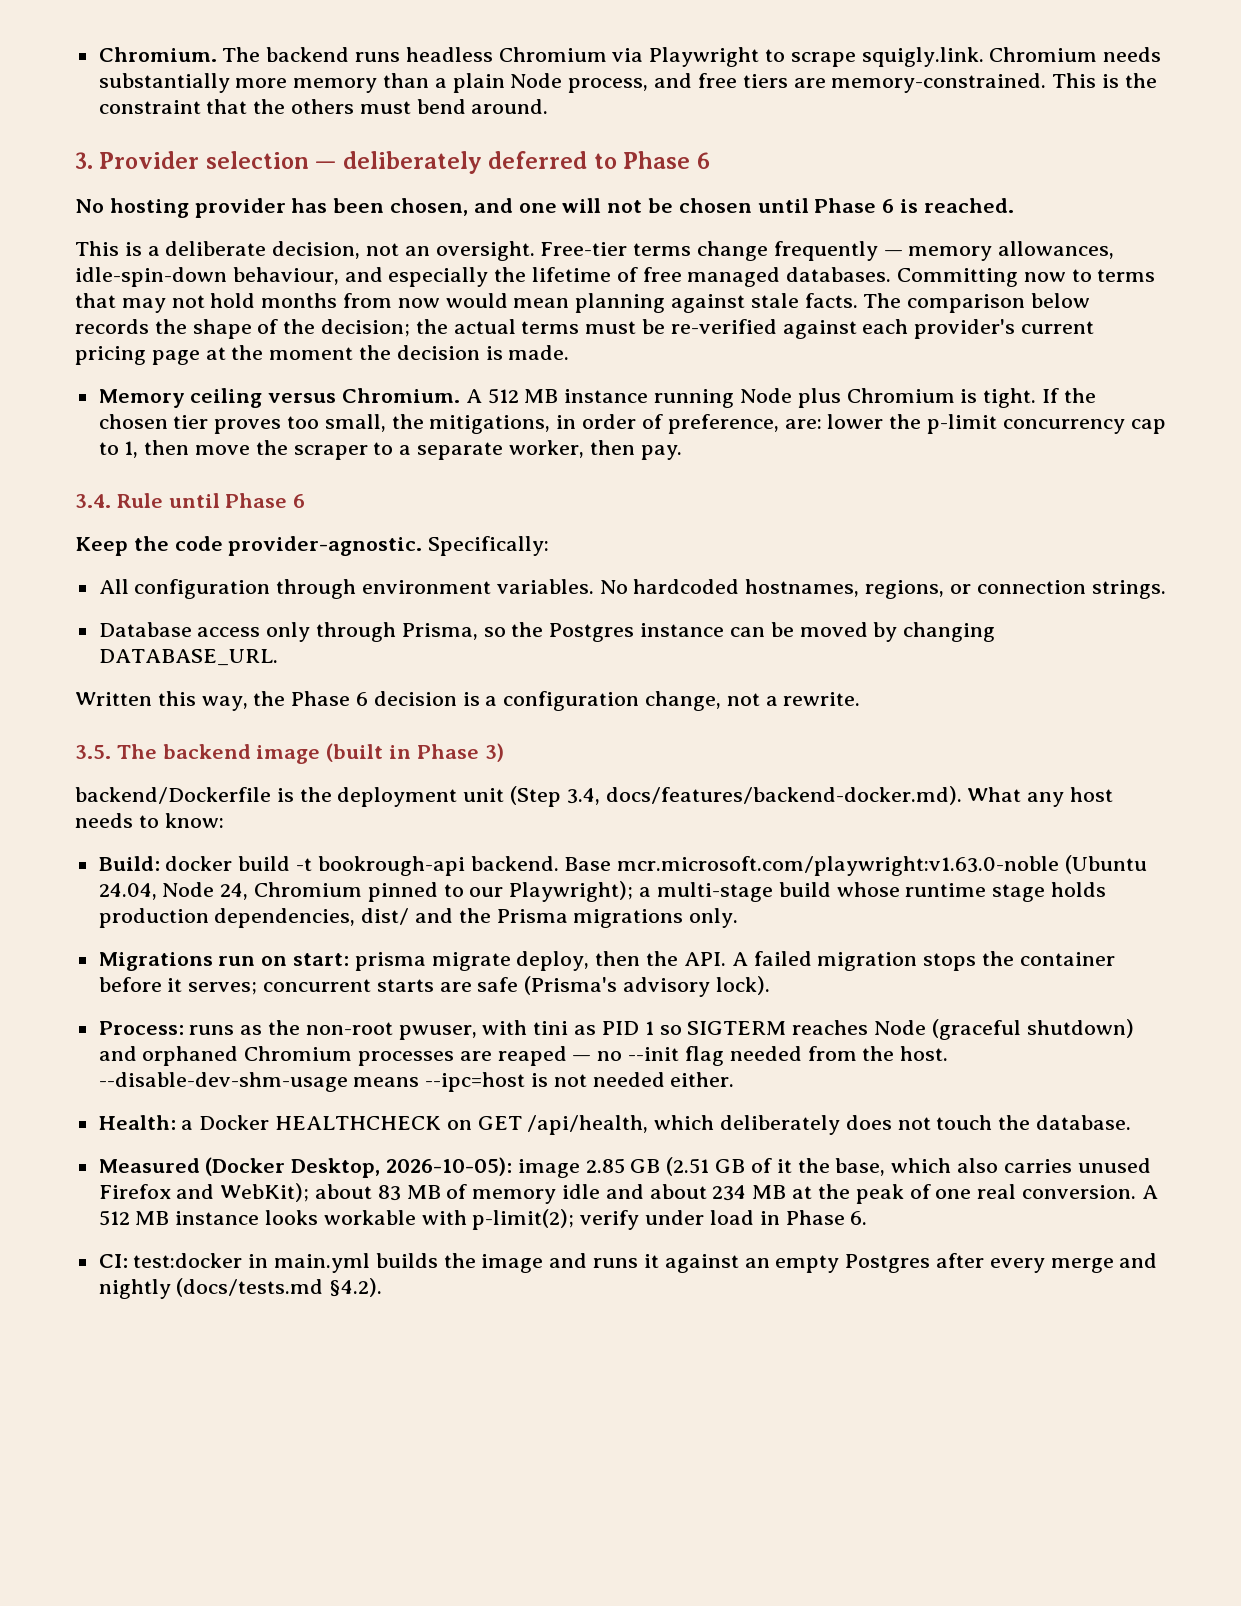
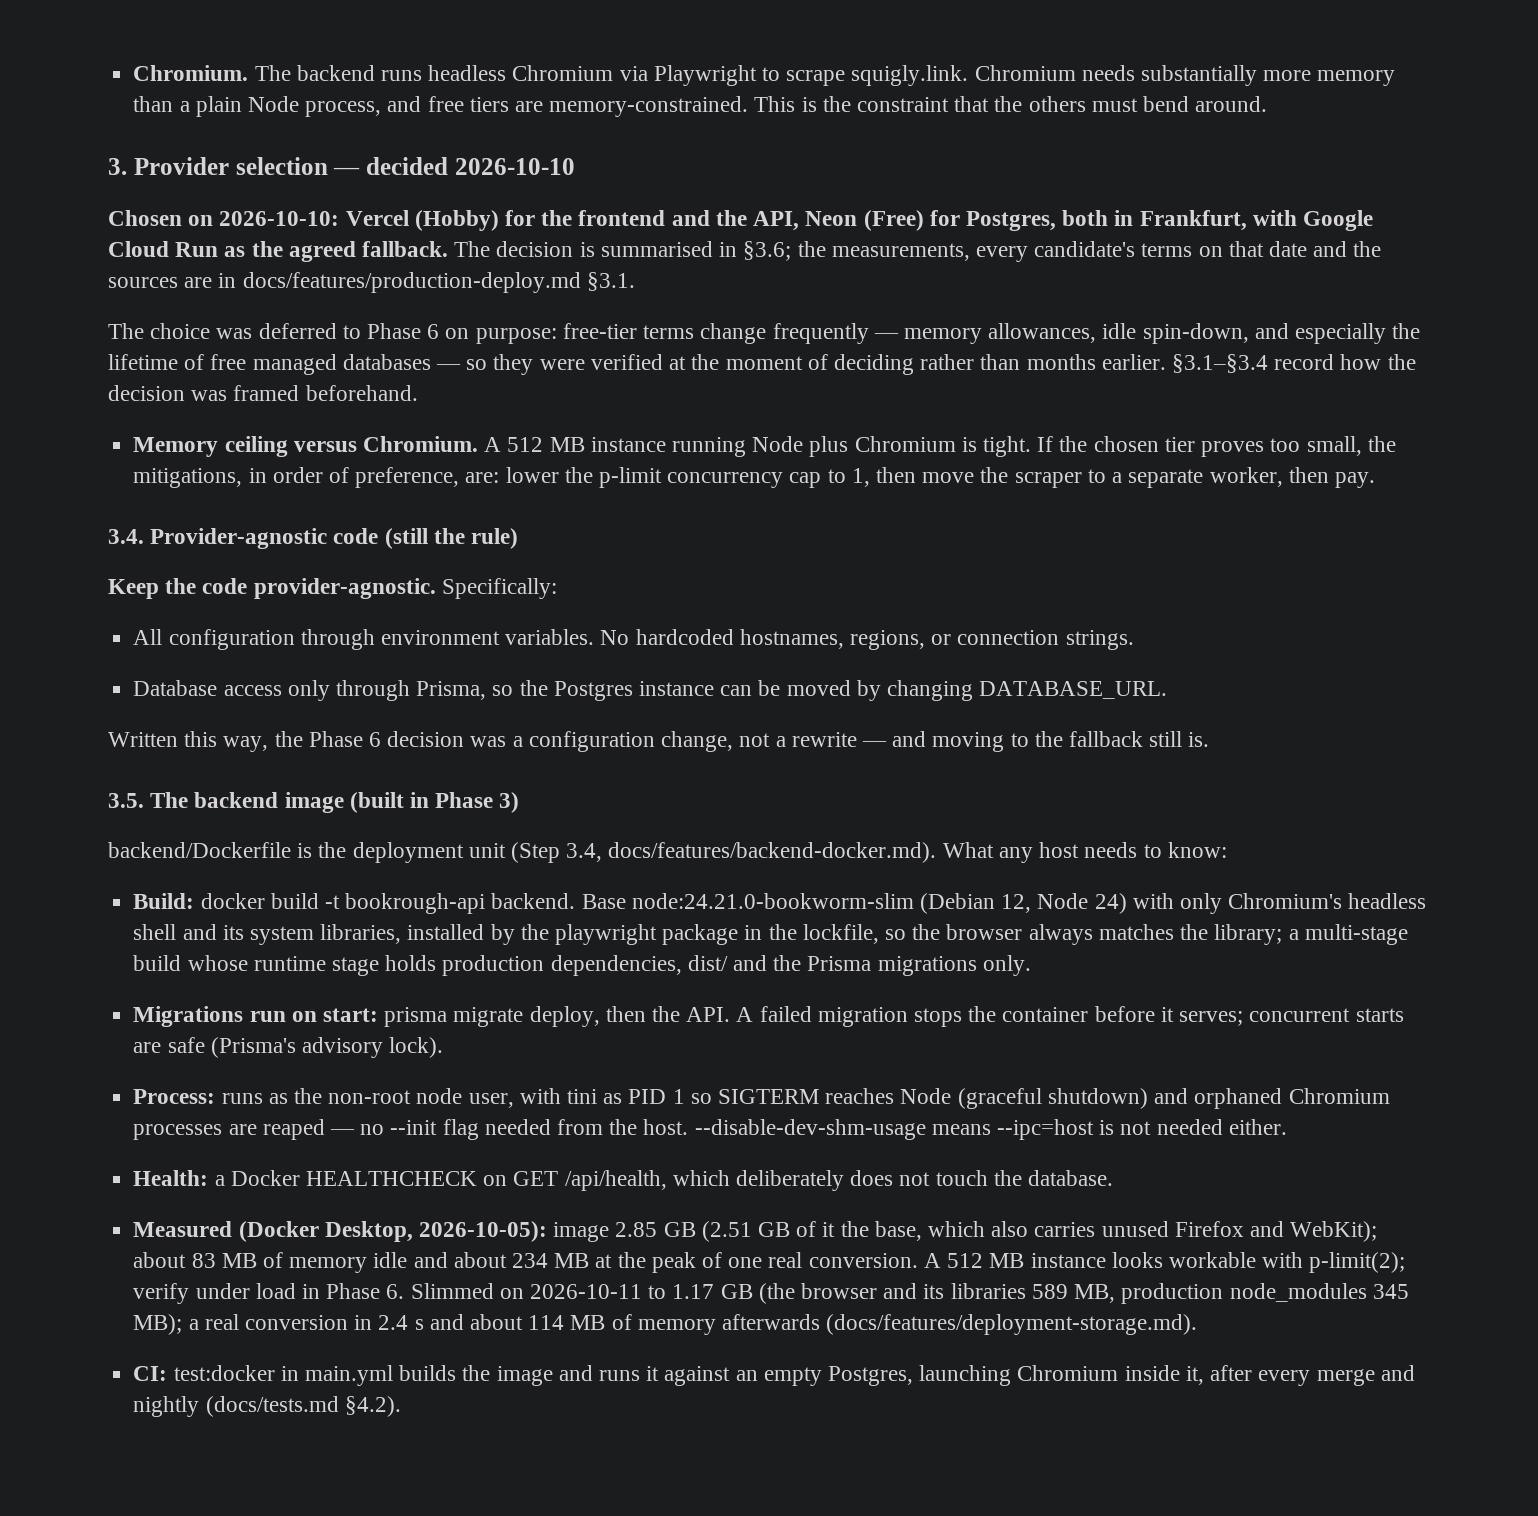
- 3. Provider selection — deliberately deferred to Phase 6
- No hosting provider has been chosen, and one will not be chosen until Phase 6 is reached.
- This is a deliberate decision, not an oversight. Free-tier terms change frequently — memory allowances, idle-spin-down behaviour, and especially the lifetime of free managed databases. Committing now to terms that may not hold months from now would mean planning against stale facts. The comparison below records the shape of the decision; the actual terms must be re-verified against each provider's current pricing page at the moment the decision is made.
+ 3. Provider selection — decided 2026-10-10
+ Chosen on 2026-10-10: Vercel (Hobby) for the frontend and the API, Neon (Free) for Postgres, both in Frankfurt, with Google Cloud Run as the agreed fallback. The decision is summarised in §3.6; the measurements, every candidate's terms on that date and the sources are in docs/features/production-deploy.md §3.1.
+ The choice was deferred to Phase 6 on purpose: free-tier terms change frequently — memory allowances, idle spin-down, and especially the lifetime of free managed databases — so they were verified at the moment of deciding rather than months earlier. §3.1–§3.4 record how the decision was framed beforehand.
- 3.4. Rule until Phase 6
+ 3.4. Provider-agnostic code (still the rule)
- Written this way, the Phase 6 decision is a configuration change, not a rewrite.
+ Written this way, the Phase 6 decision was a configuration change, not a rewrite — and moving to the fallback still is.
- Base mcr.microsoft.com/playwright:v1.63.0-noble (Ubuntu 24.04, Node 24, Chromium pinned to our Playwright); a multi-stage build whose runtime stage holds production dependencies, dist/ and the Prisma migrations only.
+ Base node:24.21.0-bookworm-slim (Debian 12, Node 24) with only Chromium's headless shell and its system libraries, installed by the playwright package in the lockfile, so the browser always matches the library; a multi-stage build whose runtime stage holds production dependencies, dist/ and the Prisma migrations only.
- Process: runs as the non-root pwuser, with tini as PID 1 so SIGTERM reaches Node (graceful shutdown) and orphaned Chromium processes are reaped — no --init flag needed from the host.
+ Process: runs as the non-root node user, with tini as PID 1 so SIGTERM reaches Node (graceful shutdown) and orphaned Chromium processes are reaped — no --init flag needed from the host.
- A 512 MB instance looks workable with p-limit(2); verify under load in Phase 6.
+ A 512 MB instance looks workable with p-limit(2); verify under load in Phase 6. Slimmed on 2026-10-11 to 1.17 GB (the browser and its libraries 589 MB, production node_modules 345 MB); a real conversion in 2.4 s and about 114 MB of memory afterwards (docs/features/deployment-storage.md).
- CI: test:docker in main.yml builds the image and runs it against an empty Postgres after every merge and nightly (docs/tests.md §4.2).
+ CI: test:docker in main.yml builds the image and runs it against an empty Postgres, launching Chromium inside it, after every merge and nightly (docs/tests.md §4.2).

